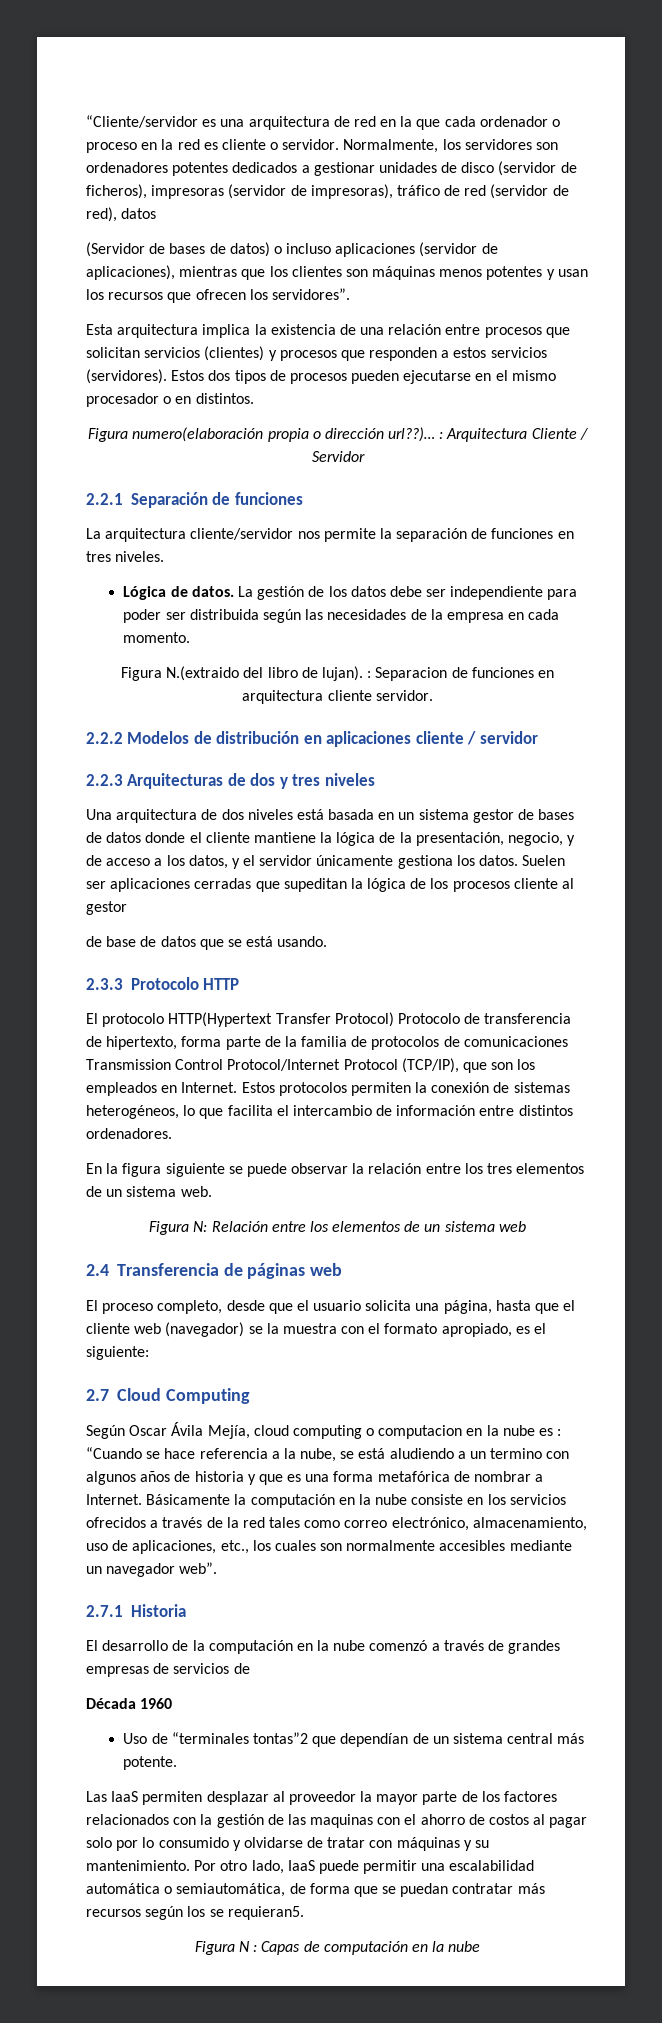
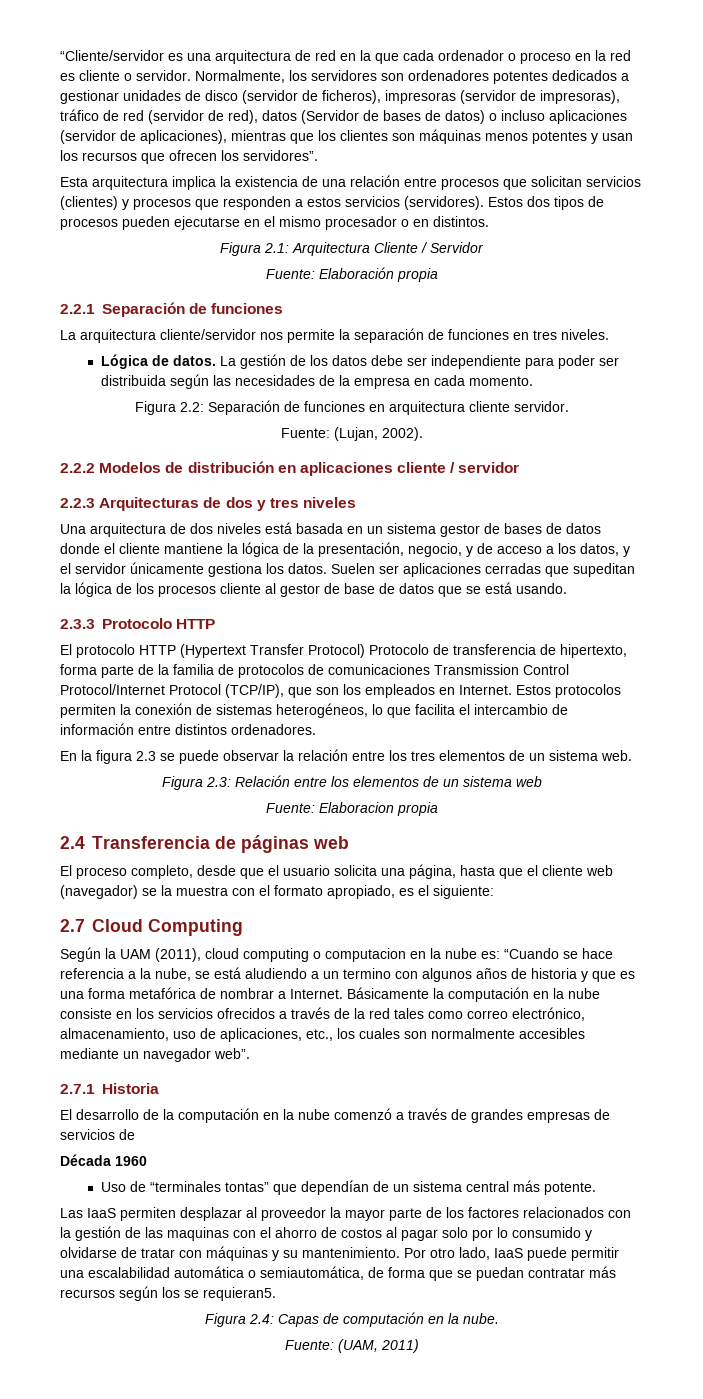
- Normalmente, los servidores son ordenadores potentes dedicados a gestionar unidades de disco (servidor de ficheros), impresoras (servidor de impresoras), tráfico de red (servidor de red), datos
- (Servidor de bases de datos) o incluso aplicaciones (servidor de aplicaciones), mientras que los clientes son máquinas menos potentes y usan los recursos que ofrecen los servidores”.
+ Normalmente, los servidores son ordenadores potentes dedicados a gestionar unidades de disco (servidor de ficheros), impresoras (servidor de impresoras), tráfico de red (servidor de red), datos (Servidor de bases de datos) o incluso aplicaciones (servidor de aplicaciones), mientras que los clientes son máquinas menos potentes y usan los recursos que ofrecen los servidores”.
- Figura numero(elaboración propia o dirección url??)… : Arquitectura Cliente / Servidor
+ Figura 2.1: Arquitectura Cliente / Servidor
+ Fuente: Elaboración propia
- Figura N.(extraido del libro de lujan). : Separacion de funciones en arquitectura cliente servidor.
+ Figura 2.2: Separación de funciones en arquitectura cliente servidor.
+ Fuente: (Lujan, 2002).
- Suelen ser aplicaciones cerradas que supeditan la lógica de los procesos cliente al gestor
- de base de datos que se está usando.
+ Suelen ser aplicaciones cerradas que supeditan la lógica de los procesos cliente al gestor de base de datos que se está usando.
- El protocolo HTTP(Hypertext Transfer Protocol) Protocolo de transferencia de hipertexto, forma parte de la familia de protocolos de comunicaciones Transmission Control Protocol/Internet Protocol (TCP/IP), que son los empleados en Internet.
+ El protocolo HTTP (Hypertext Transfer Protocol) Protocolo de transferencia de hipertexto, forma parte de la familia de protocolos de comunicaciones Transmission Control Protocol/Internet Protocol (TCP/IP), que son los empleados en Internet.
- En la figura siguiente se puede observar la relación entre los tres elementos de un sistema web.
+ En la figura 2.3 se puede observar la relación entre los tres elementos de un sistema web.
- Figura N: Relación entre los elementos de un sistema web
+ Figura 2.3: Relación entre los elementos de un sistema web
+ Fuente: Elaboracion propia
- Según Oscar Ávila Mejía, cloud computing o computacion en la nube es : “Cuando se hace referencia a la nube, se está aludiendo a un termino con algunos años de historia y que es una forma metafórica de nombrar a Internet.
+ Según la UAM (2011), cloud computing o computacion en la nube es: “Cuando se hace referencia a la nube, se está aludiendo a un termino con algunos años de historia y que es una forma metafórica de nombrar a Internet.
- Uso de “terminales tontas”2 que dependían de un sistema central más potente.
+ Uso de “terminales tontas” que dependían de un sistema central más potente.
- Figura N : Capas de computación en la nube
+ Figura 2.4: Capas de computación en la nube.
+ Fuente: (UAM, 2011)

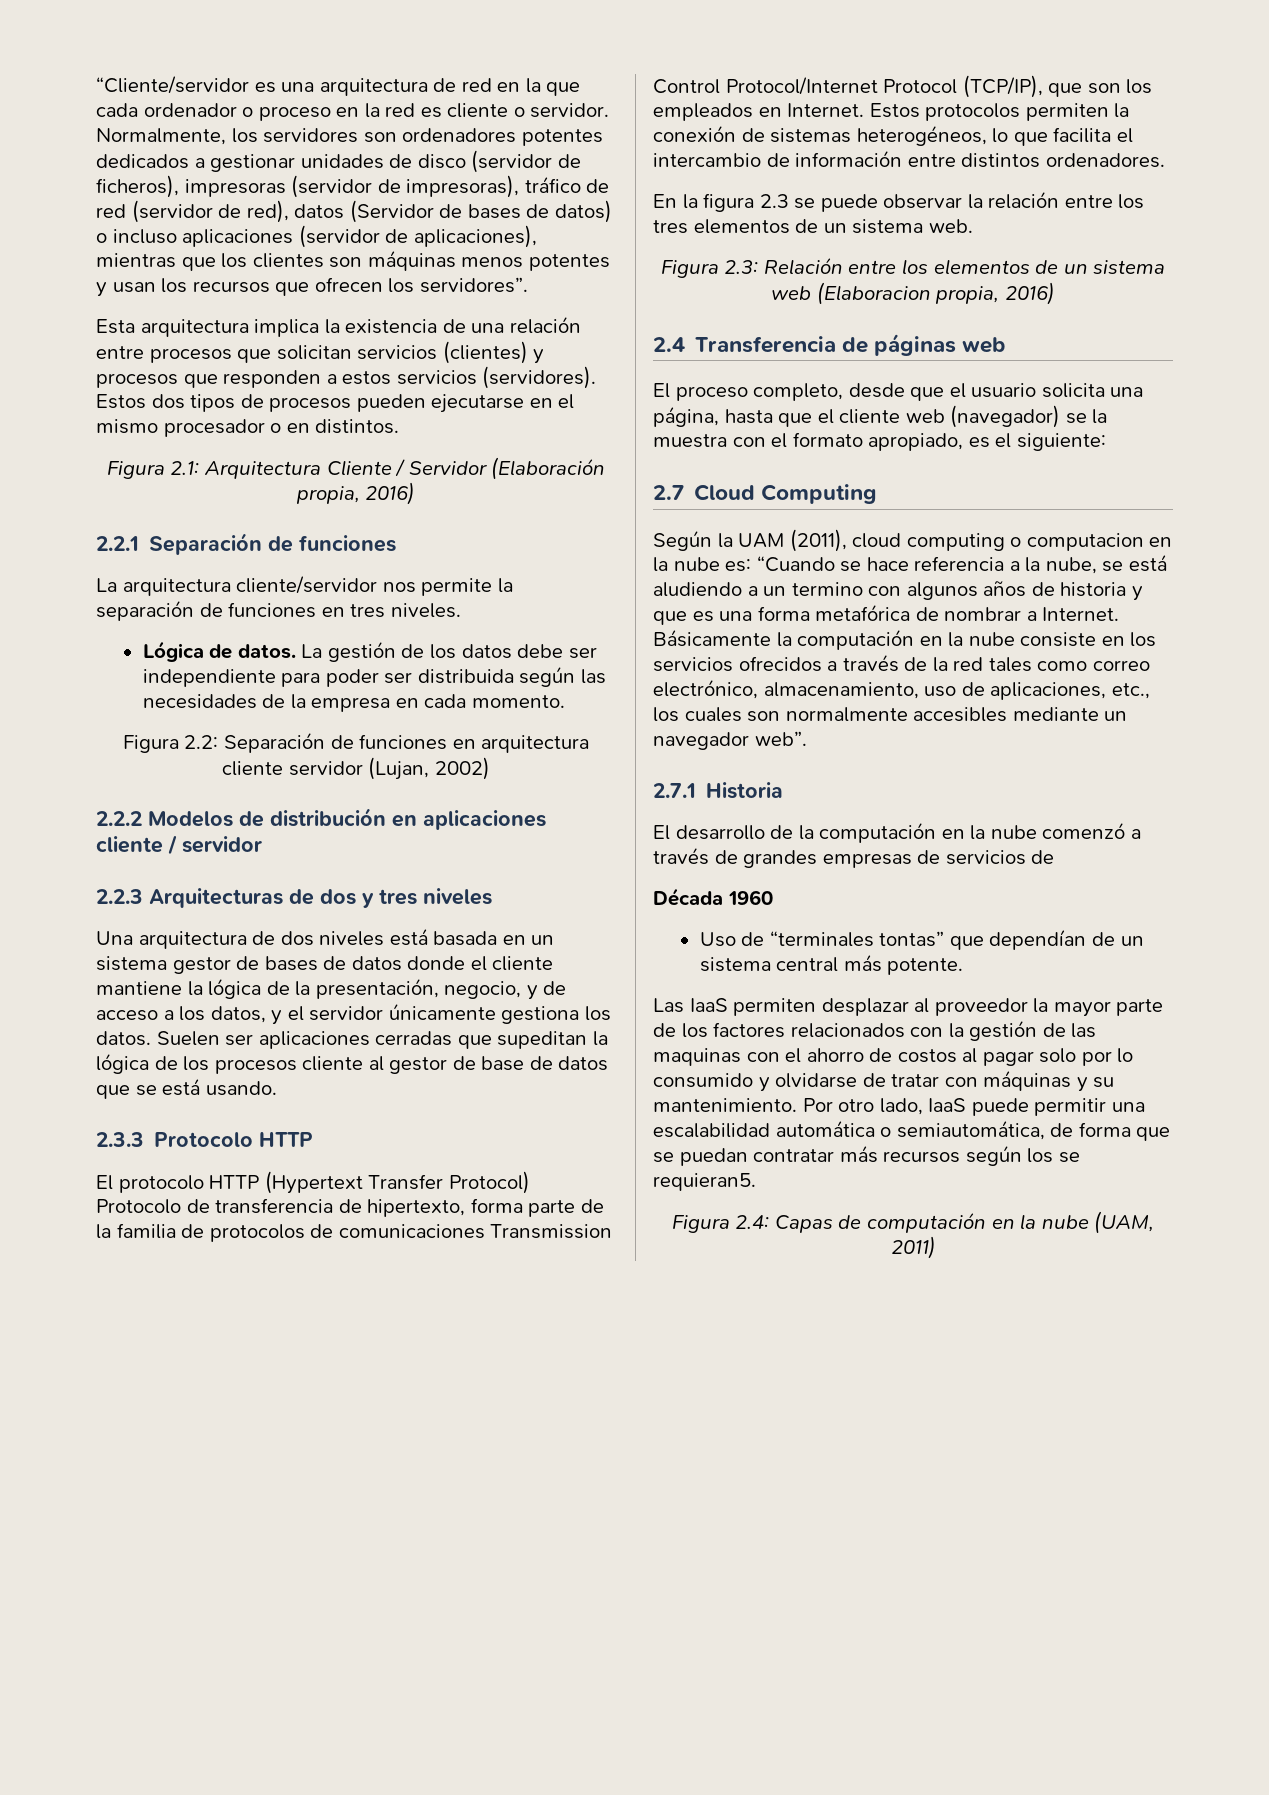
- Figura 2.1: Arquitectura Cliente / Servidor
- Fuente: Elaboración propia
+ Figura 2.1: Arquitectura Cliente / Servidor (Elaboración propia, 2016)
- Figura 2.2: Separación de funciones en arquitectura cliente servidor.
- Fuente: (Lujan, 2002).
+ Figura 2.2: Separación de funciones en arquitectura cliente servidor (Lujan, 2002)
- Figura 2.3: Relación entre los elementos de un sistema web
- Fuente: Elaboracion propia
+ Figura 2.3: Relación entre los elementos de un sistema web (Elaboracion propia, 2016)
- Figura 2.4: Capas de computación en la nube.
- Fuente: (UAM, 2011)
+ Figura 2.4: Capas de computación en la nube (UAM, 2011)

